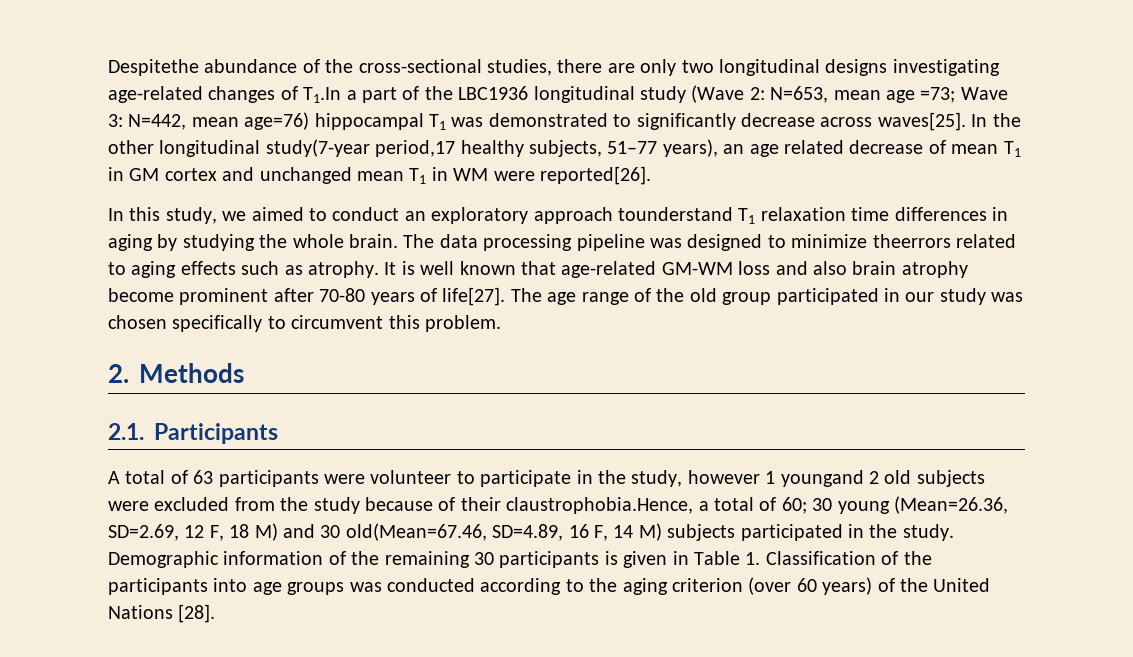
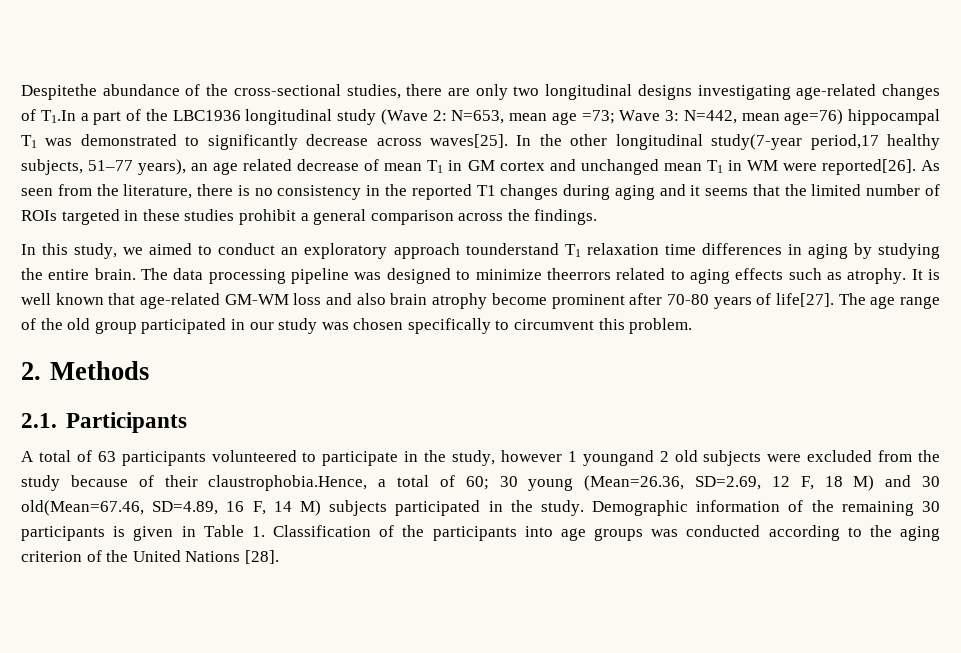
+ As seen from the literature, there is no consistency in the reported T1 changes during aging and it seems that the limited number of ROIs targeted in these studies prohibit a general comparison across the findings.
- In this study, we aimed to conduct an exploratory approach tounderstand T1 relaxation time differences in aging by studying the whole brain.
+ In this study, we aimed to conduct an exploratory approach tounderstand T1 relaxation time differences in aging by studying the entire brain.
- A total of 63 participants were volunteer to participate in the study, however 1 youngand 2 old subjects were excluded from the study because of their claustrophobia.Hence, a total of 60; 30 young (Mean=26.36, SD=2.69, 12 F, 18 M) and 30 old(Mean=67.46, SD=4.89, 16 F, 14 M) subjects participated in the study.
+ A total of 63 participants volunteered to participate in the study, however 1 youngand 2 old subjects were excluded from the study because of their claustrophobia.Hence, a total of 60; 30 young (Mean=26.36, SD=2.69, 12 F, 18 M) and 30 old(Mean=67.46, SD=4.89, 16 F, 14 M) subjects participated in the study.
- Demographic information of the remaining 30 participants is given in Table 1. Classification of the participants into age groups was conducted according to the aging criterion (over 60 years) of the United Nations [28].
+ Demographic information of the remaining 30 participants is given in Table 1. Classification of the participants into age groups was conducted according to the aging criterion of the United Nations [28].

